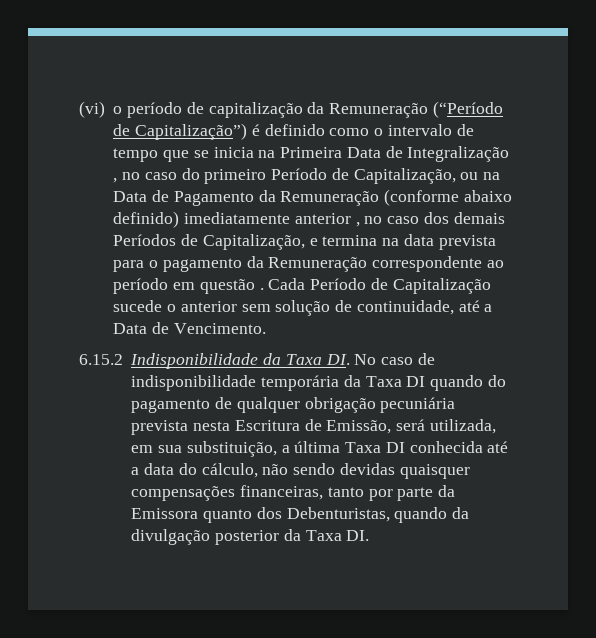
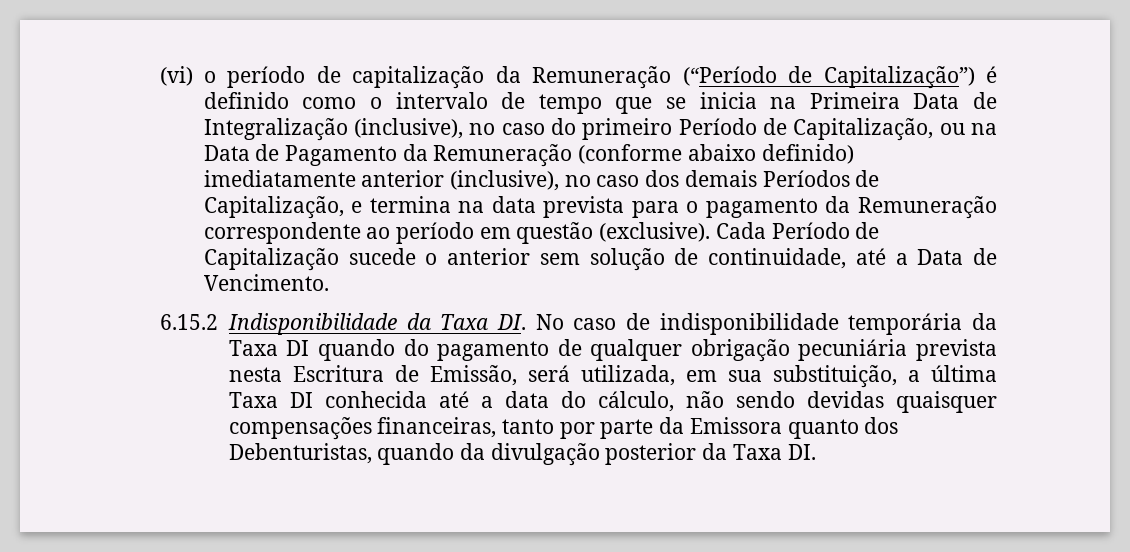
- (vi) o período de capitalização da Remuneração (“Período de Capitalização”) é definido como o intervalo de tempo que se inicia na Primeira Data de Integralização , no caso do primeiro Período de Capitalização, ou na Data de Pagamento da Remuneração (conforme abaixo definido) imediatamente anterior , no caso dos demais Períodos de Capitalização, e termina na data prevista para o pagamento da Remuneração correspondente ao período em questão .
+ (vi) o período de capitalização da Remuneração (“Período de Capitalização”) é definido como o intervalo de tempo que se inicia na Primeira Data de Integralização (inclusive), no caso do primeiro Período de Capitalização, ou na Data de Pagamento da Remuneração (conforme abaixo definido) imediatamente anterior (inclusive), no caso dos demais Períodos de Capitalização, e termina na data prevista para o pagamento da Remuneração correspondente ao período em questão (exclusive).

